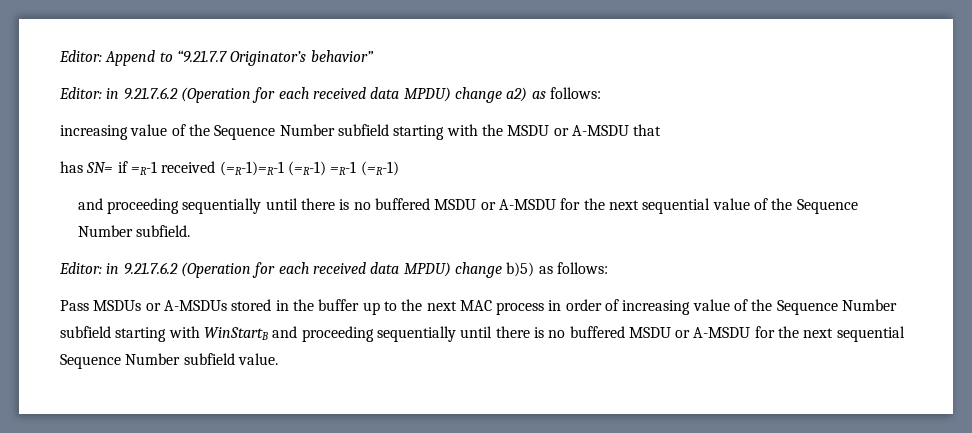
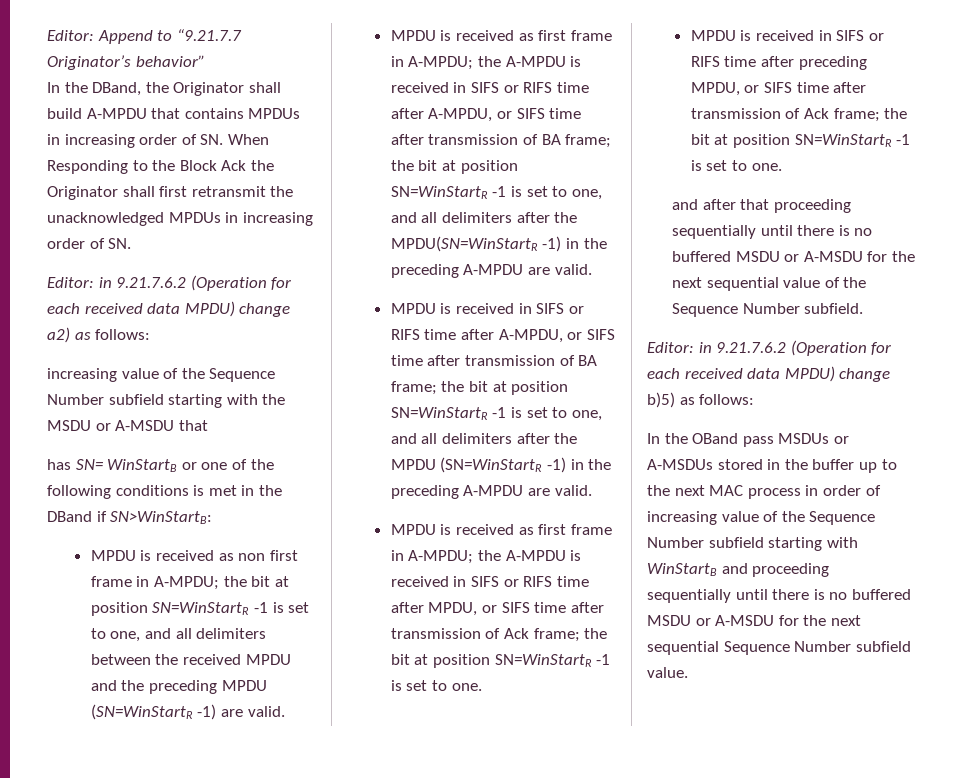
+ In the DBand, the Originator shall build A-MPDU that contains MPDUs in increasing order of SN. When Responding to the Block Ack the Originator shall first retransmit the unacknowledged MPDUs in increasing order of SN.
- has SN= if =R-1 received (=R-1)=R-1 (=R-1) =R-1 (=R-1)
- and proceeding sequentially until there is no buffered MSDU or A-MSDU for the next sequential value of the Sequence Number subfield.
+ has SN= WinStartB or one of the following conditions is met in the DBand if SN>WinStartB:
+ MPDU is received as non first frame in A-MPDU; the bit at position SN=WinStartR -1 is set to one, and all delimiters between the received MPDU and the preceding MPDU (SN=WinStartR -1) are valid.
+ MPDU is received as first frame in A-MPDU; the A-MPDU is received in SIFS or RIFS time after A-MPDU, or SIFS time after transmission of BA frame; the bit at position SN=WinStartR -1 is set to one, and all delimiters after the MPDU(SN=WinStartR -1) in the preceding A-MPDU are valid.
+ MPDU is received in SIFS or RIFS time after A-MPDU, or SIFS time after transmission of BA frame; the bit at position SN=WinStartR -1 is set to one, and all delimiters after the MPDU (SN=WinStartR -1) in the preceding A-MPDU are valid.
+ MPDU is received as first frame in A-MPDU; the A-MPDU is received in SIFS or RIFS time after MPDU, or SIFS time after transmission of Ack frame; the bit at position SN=WinStartR -1 is set to one.
+ MPDU is received in SIFS or RIFS time after preceding MPDU, or SIFS time after transmission of Ack frame; the bit at position SN=WinStartR -1 is set to one.
+ and after that proceeding sequentially until there is no buffered MSDU or A-MSDU for the next sequential value of the Sequence Number subfield.
- Pass MSDUs or A-MSDUs stored in the buffer up to the next MAC process in order of increasing value of the Sequence Number subfield starting with WinStartB and proceeding sequentially until there is no buffered MSDU or A-MSDU for the next sequential Sequence Number subfield value.
+ In the OBand pass MSDUs or A-MSDUs stored in the buffer up to the next MAC process in order of increasing value of the Sequence Number subfield starting with WinStartB and proceeding sequentially until there is no buffered MSDU or A-MSDU for the next sequential Sequence Number subfield value.

